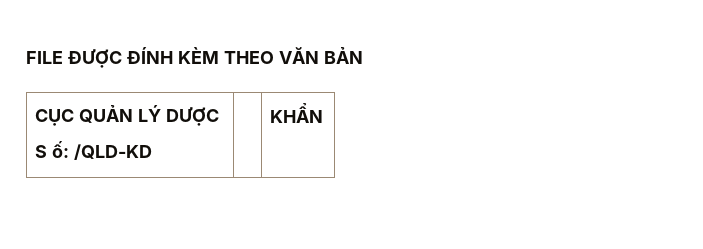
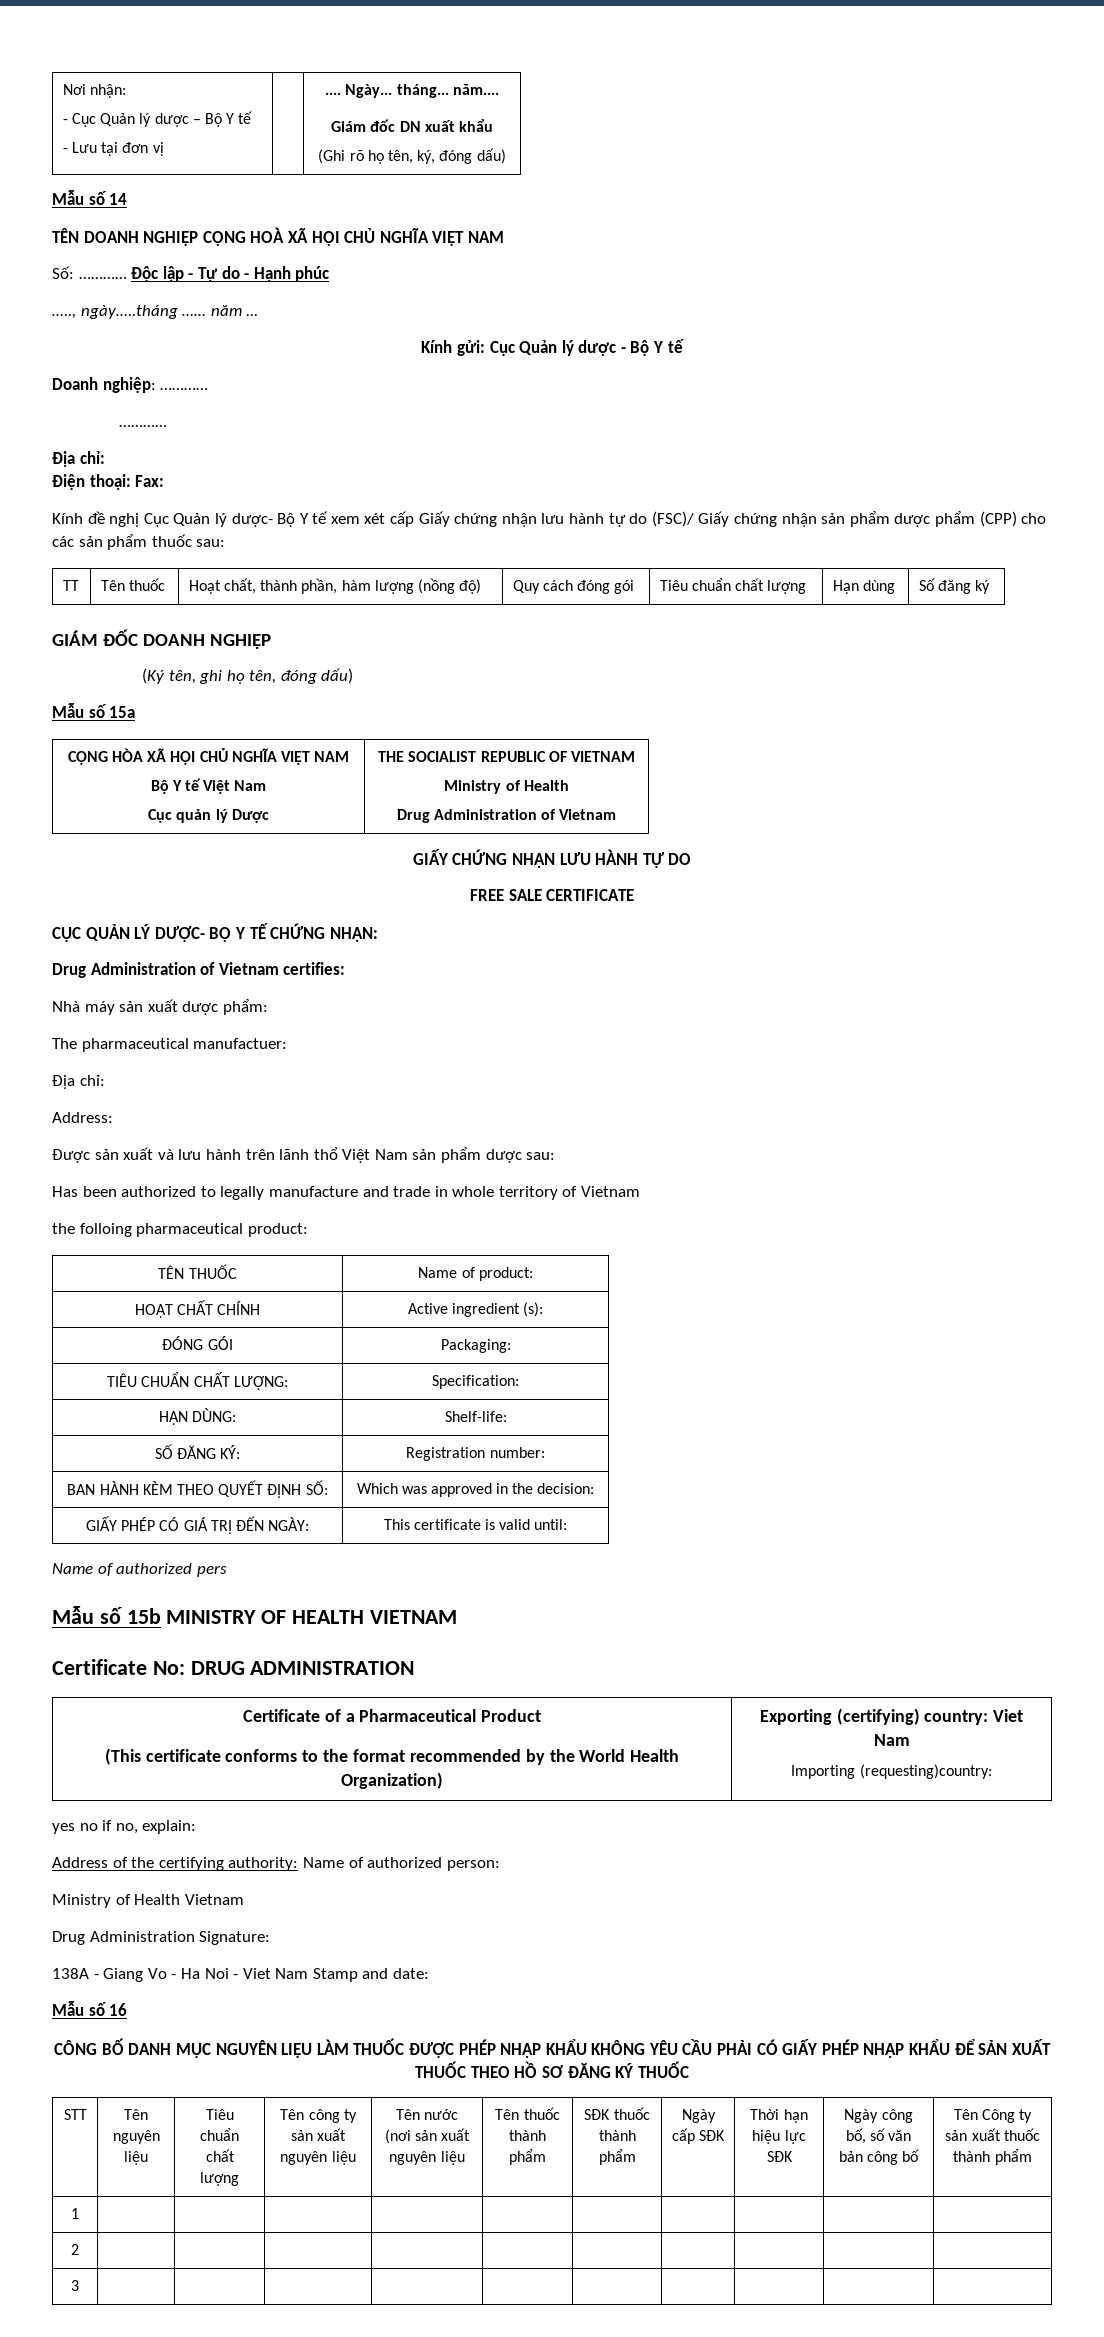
- FILE ĐƯỢC ĐÍNH KÈM THEO VĂN BẢN
- CỤC QUẢN LÝ DƯỢC
- S ố: /QLD-KD | | KHẨN
+ Nơi nhận:
+ - Cục Quản lý dược – Bộ Y tế
+ - Lưu tại đơn vị | | .... Ngày... tháng... năm....
+ Giám đốc DN xuất khẩu
+ (Ghi rõ họ tên, ký, đóng dấu)
+ Mẫu số 14
+ TÊN DOANH NGHIỆP CỘNG HOÀ XÃ HỘI CHỦ NGHĨA VIỆT NAM
+ Số: ………… Độc lập - Tự do - Hạnh phúc
+ ….., ngày…..tháng …… năm ...
+ Kính gửi: Cục Quản lý dược - Bộ Y tế
+ Doanh nghiệp: …………
+ …………
+ Địa chỉ:
+ Điện thoại: Fax:
+ Kính đề nghị Cục Quản lý dược- Bộ Y tế xem xét cấp Giấy chứng nhận lưu hành tự do (FSC)/ Giấy chứng nhận sản phẩm dược phẩm (CPP) cho các sản phẩm thuốc sau:
+ TT | Tên thuốc | Hoạt chất, thành phần, hàm lượng (nồng độ) | Quy cách đóng gói | Tiêu chuẩn chất lượng | Hạn dùng | Số đăng ký
+ GIÁM ĐỐC DOANH NGHIỆP
+ (Ký tên, ghi họ tên, đóng dấu)
+ Mẫu số 15a
+ CỘNG HÒA XÃ HỘI CHỦ NGHĨA VIỆT NAM
+ Bộ Y tế Việt Nam
+ Cục quản lý Dược | THE SOCIALIST REPUBLIC OF VIETNAM
+ Ministry of Health
+ Drug Administration of Vietnam
+ GIẤY CHỨNG NHẬN LƯU HÀNH TỰ DO
+ FREE SALE CERTIFICATE
+ CỤC QUẢN LÝ DƯỢC- BỘ Y TẾ CHỨNG NHẬN:
+ Drug Administration of Vietnam certifies:
+ Nhà máy sản xuất dược phẩm:
+ The pharmaceutical manufactuer:
+ Địa chỉ:
+ Address:
+ Được sản xuất và lưu hành trên lãnh thổ Việt Nam sản phẩm dược sau:
+ Has been authorized to legally manufacture and trade in whole territory of Vietnam
+ the folloing pharmaceutical product:
+ TÊN THUỐC | Name of product:
+ HOẠT CHẤT CHÍNH | Active ingredient (s):
+ ĐÓNG GÓI | Packaging:
+ TIÊU CHUẨN CHẤT LƯỢNG: | Specification:
+ HẠN DÙNG: | Shelf-life:
+ SỐ ĐĂNG KÝ: | Registration number:
+ BAN HÀNH KÈM THEO QUYẾT ĐỊNH SỐ: | Which was approved in the decision:
+ GIẤY PHÉP CÓ GIÁ TRỊ ĐẾN NGÀY: | This certificate is valid until:
+ Name of authorized pers
+ Mẫu số 15b MINISTRY OF HEALTH VIETNAM
+ Certificate No: DRUG ADMINISTRATION
+ Certificate of a Pharmaceutical Product
+ (This certificate conforms to the format recommended by the World Health Organization) | Exporting (certifying) country: Viet Nam
+ Importing (requesting)country:
+ yes no if no, explain:
+ Address of the certifying authority: Name of authorized person:
+ Ministry of Health Vietnam
+ Drug Administration Signature:
+ 138A - Giang Vo - Ha Noi - Viet Nam Stamp and date:
+ Mẫu số 16
+ CÔNG BỐ DANH MỤC NGUYÊN LIỆU LÀM THUỐC ĐƯỢC PHÉP NHẬP KHẨU KHÔNG YÊU CẦU PHẢI CÓ GIẤY PHÉP NHẬP KHẨU ĐỂ SẢN XUẤT THUỐC THEO HỒ SƠ ĐĂNG KÝ THUỐC
+ STT | Tên nguyên liệu | Tiêu chuẩn chất lượng | Tên công ty sản xuất nguyên liệu | Tên nước (nơi sản xuất nguyên liệu | Tên thuốc thành phẩm | SĐK thuốc thành phẩm | Ngày cấp SĐK | Thời hạn hiệu lực SĐK | Ngày công bố, số văn bản công bố | Tên Công ty sản xuất thuốc thành phẩm
+ 1 | | | | | | | | | |
+ 2 | | | | | | | | | |
+ 3 | | | | | | | | | |

